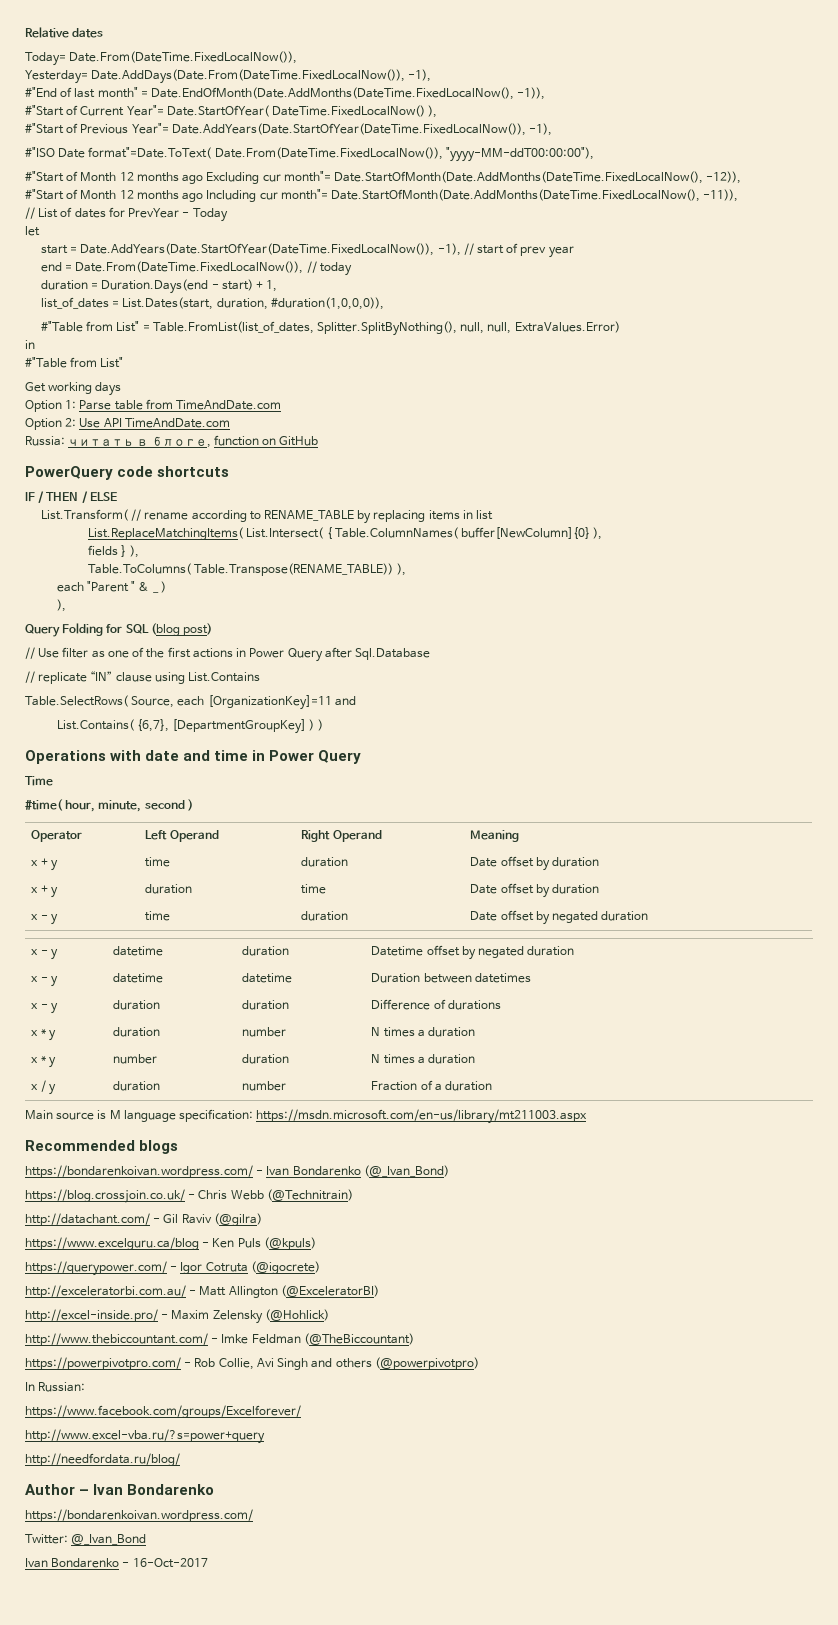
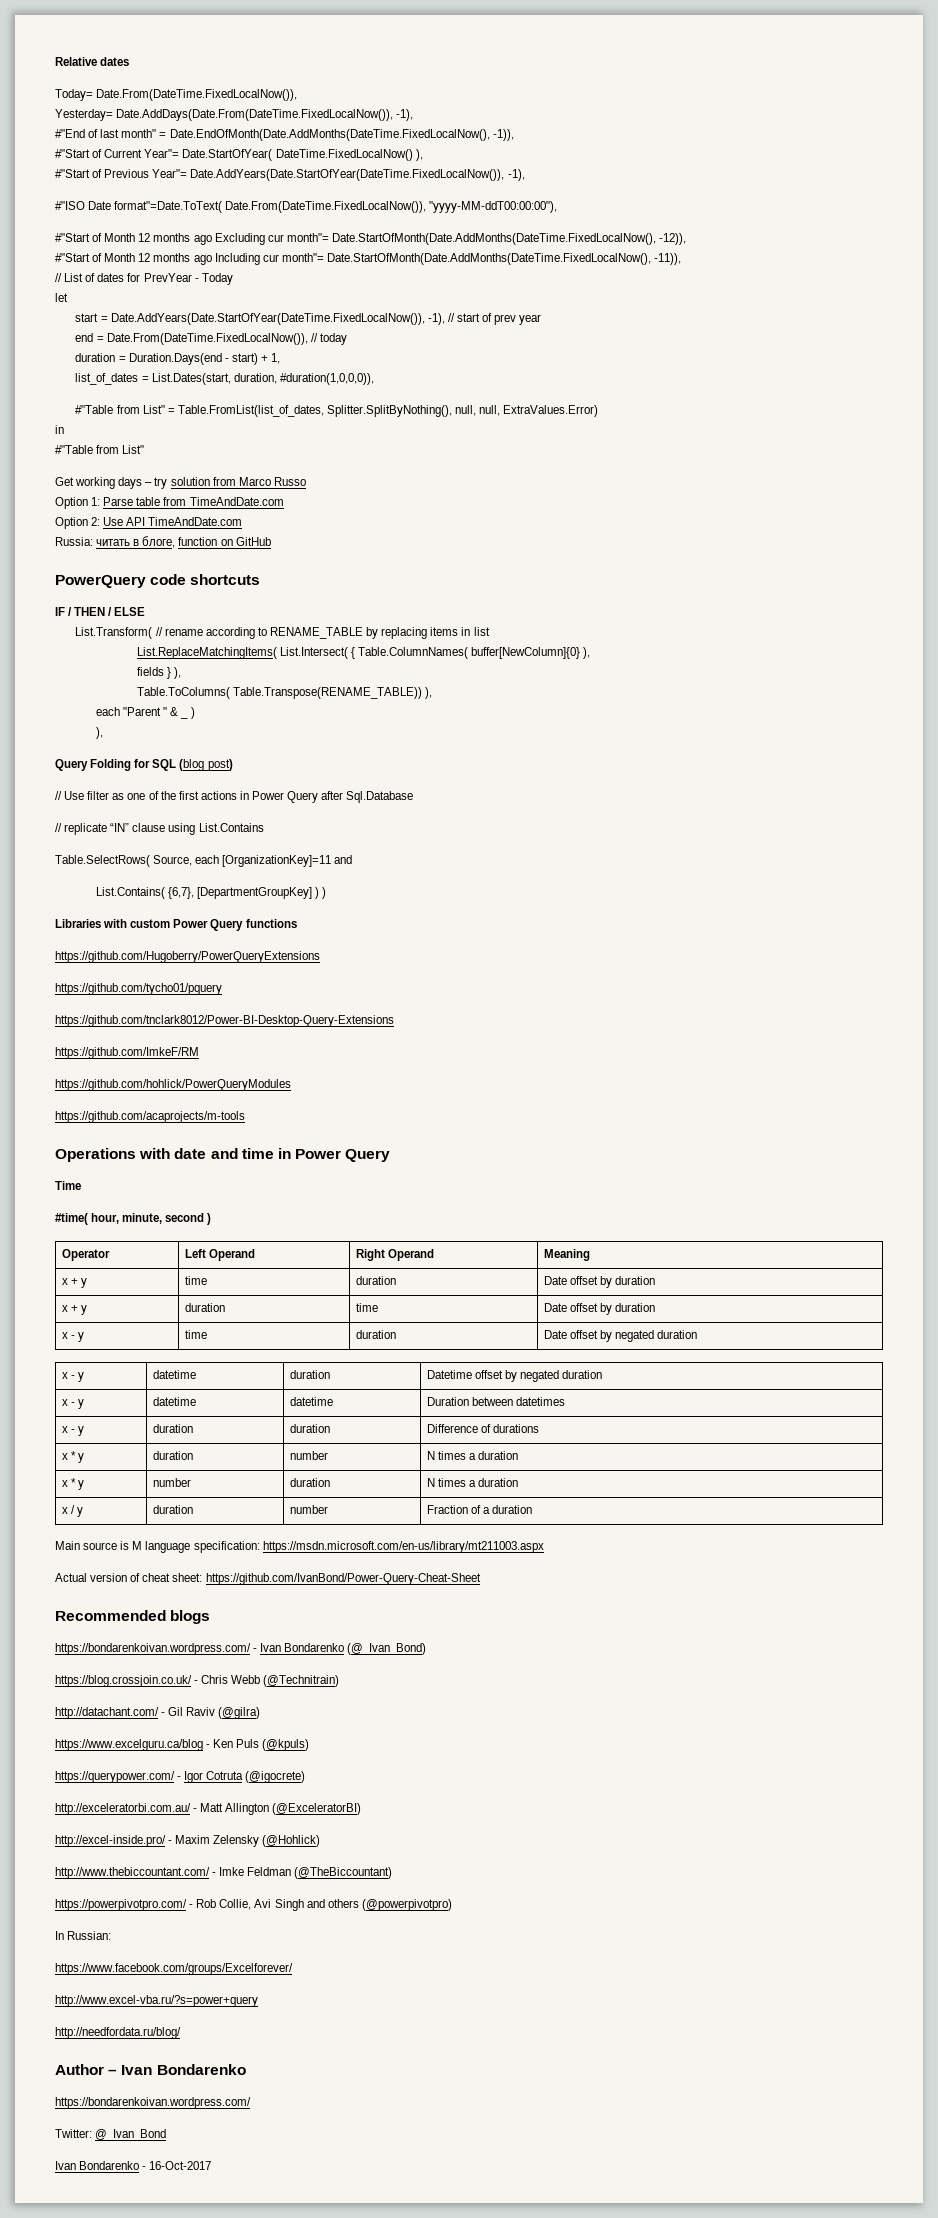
- Get working days
+ Get working days – try solution from Marco Russo
+ Libraries with custom Power Query functions
+ https://github.com/Hugoberry/PowerQueryExtensions
+ https://github.com/tycho01/pquery
+ https://github.com/tnclark8012/Power-BI-Desktop-Query-Extensions
+ https://github.com/ImkeF/RM
+ https://github.com/hohlick/PowerQueryModules
+ https://github.com/acaprojects/m-tools
+ Actual version of cheat sheet: https://github.com/IvanBond/Power-Query-Cheat-Sheet

